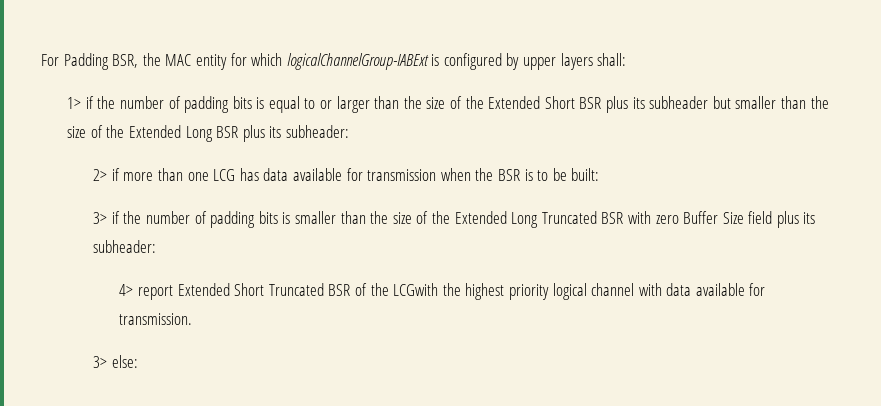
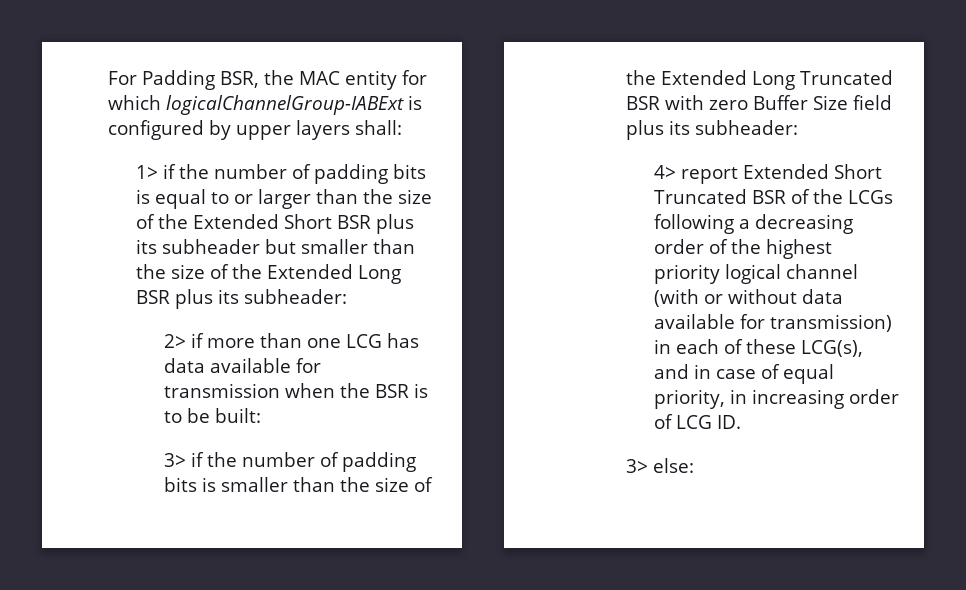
- 4> report Extended Short Truncated BSR of the LCGwith the highest priority logical channel with data available for transmission.
+ 4> report Extended Short Truncated BSR of the LCGs following a decreasing order of the highest priority logical channel (with or without data available for transmission) in each of these LCG(s), and in case of equal priority, in increasing order of LCG ID.

